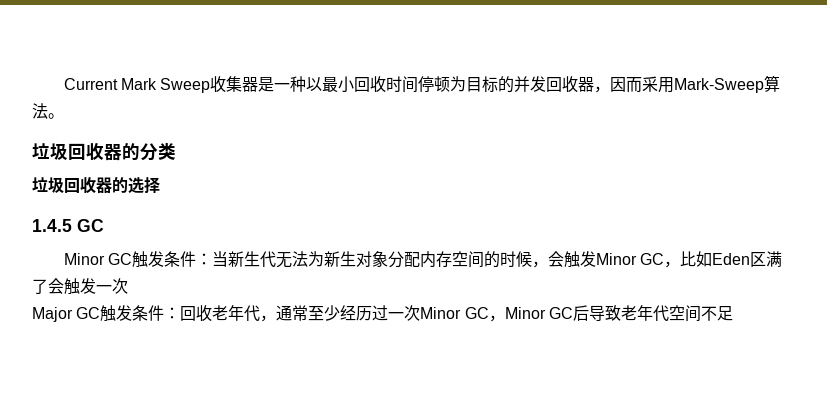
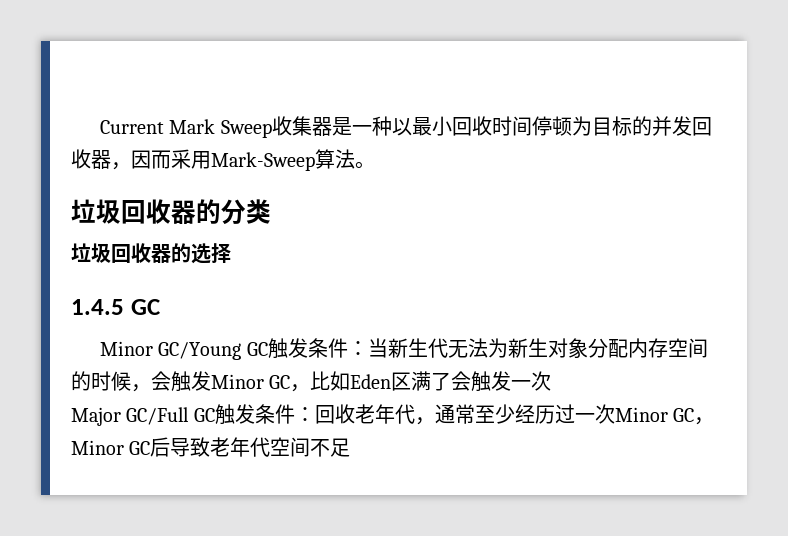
- Minor GC触发条件：当新生代无法为新生对象分配内存空间的时候，会触发Minor GC，比如Eden区满了会触发一次
+ Minor GC/Young GC触发条件：当新生代无法为新生对象分配内存空间的时候，会触发Minor GC，比如Eden区满了会触发一次
- Major GC触发条件：回收老年代，通常至少经历过一次Minor GC，Minor GC后导致老年代空间不足
+ Major GC/Full GC触发条件：回收老年代，通常至少经历过一次Minor GC，Minor GC后导致老年代空间不足

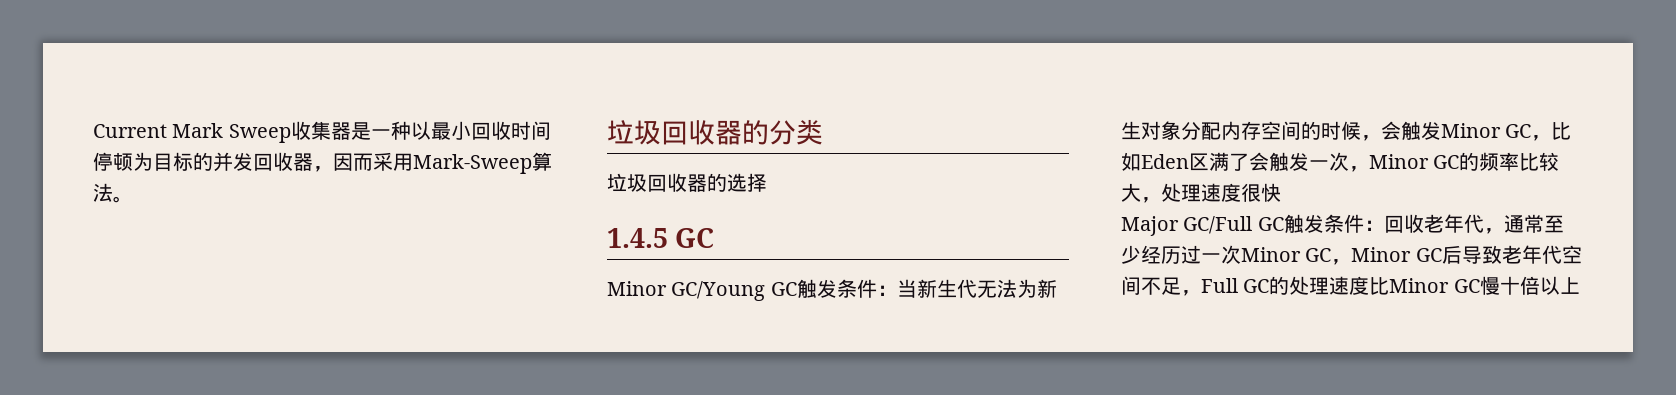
- Minor GC/Young GC触发条件：当新生代无法为新生对象分配内存空间的时候，会触发Minor GC，比如Eden区满了会触发一次
+ Minor GC/Young GC触发条件：当新生代无法为新生对象分配内存空间的时候，会触发Minor GC，比如Eden区满了会触发一次，Minor GC的频率比较大，处理速度很快
- Major GC/Full GC触发条件：回收老年代，通常至少经历过一次Minor GC，Minor GC后导致老年代空间不足
+ Major GC/Full GC触发条件：回收老年代，通常至少经历过一次Minor GC，Minor GC后导致老年代空间不足，Full GC的处理速度比Minor GC慢十倍以上

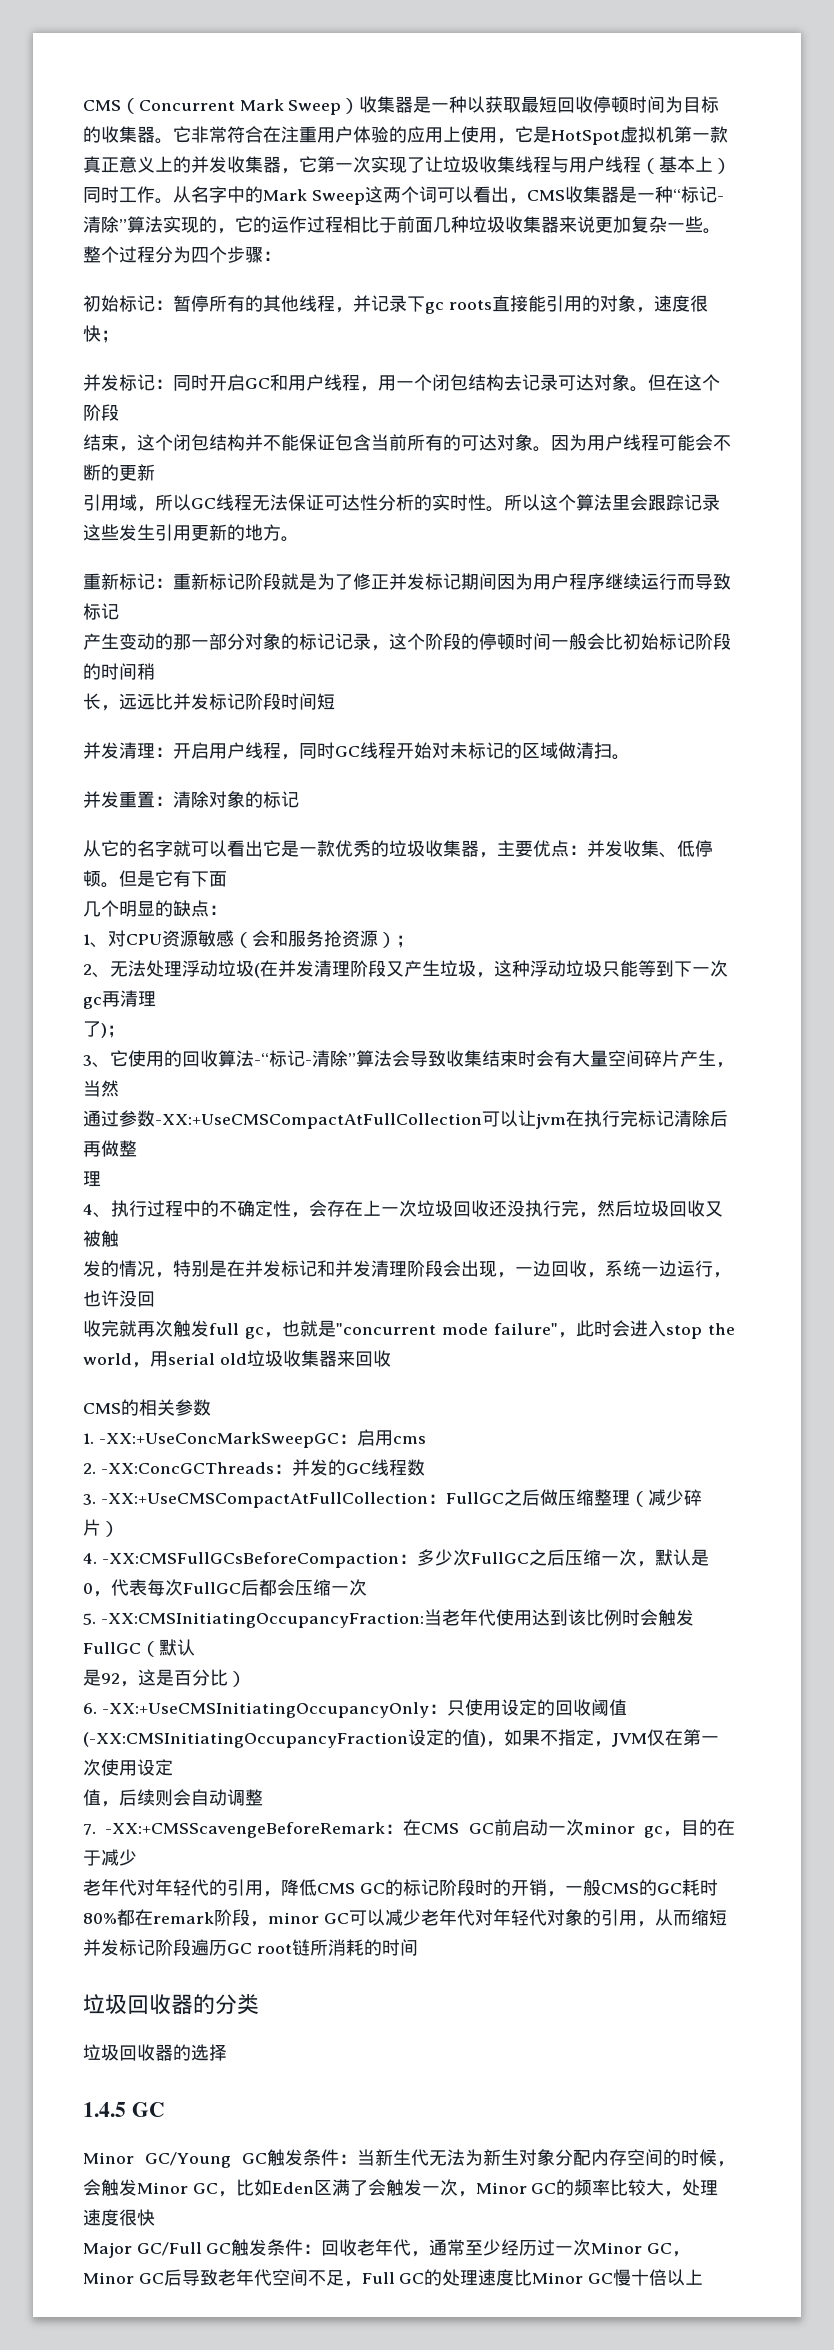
- Current Mark Sweep收集器是一种以最小回收时间停顿为目标的并发回收器，因而采用Mark-Sweep算法。
+ CMS（Concurrent Mark Sweep）收集器是一种以获取最短回收停顿时间为目标的收集器。它非常符合在注重用户体验的应用上使用，它是HotSpot虚拟机第一款真正意义上的并发收集器，它第一次实现了让垃圾收集线程与用户线程（基本上）同时工作。从名字中的Mark Sweep这两个词可以看出，CMS收集器是一种“标记-清除”算法实现的，它的运作过程相比于前面几种垃圾收集器来说更加复杂一些。整个过程分为四个步骤：
+ 初始标记：暂停所有的其他线程，并记录下gc roots直接能引用的对象，速度很快；
+ 并发标记：同时开启GC和用户线程，用一个闭包结构去记录可达对象。但在这个阶段
+ 结束，这个闭包结构并不能保证包含当前所有的可达对象。因为用户线程可能会不断的更新
+ 引用域，所以GC线程无法保证可达性分析的实时性。所以这个算法里会跟踪记录这些发生引用更新的地方。
+ 重新标记：重新标记阶段就是为了修正并发标记期间因为用户程序继续运行而导致标记
+ 产生变动的那一部分对象的标记记录，这个阶段的停顿时间一般会比初始标记阶段的时间稍
+ 长，远远比并发标记阶段时间短
+ 并发清理：开启用户线程，同时GC线程开始对未标记的区域做清扫。
+ 并发重置：清除对象的标记
+ 从它的名字就可以看出它是一款优秀的垃圾收集器，主要优点：并发收集、低停顿。但是它有下面
+ 几个明显的缺点：
+ 1、对CPU资源敏感（会和服务抢资源）；
+ 2、无法处理浮动垃圾(在并发清理阶段又产生垃圾，这种浮动垃圾只能等到下一次gc再清理
+ 了)；
+ 3、它使用的回收算法-“标记-清除”算法会导致收集结束时会有大量空间碎片产生，当然
+ 通过参数-XX:+UseCMSCompactAtFullCollection可以让jvm在执行完标记清除后再做整
+ 理
+ 4、执行过程中的不确定性，会存在上一次垃圾回收还没执行完，然后垃圾回收又被触
+ 发的情况，特别是在并发标记和并发清理阶段会出现，一边回收，系统一边运行，也许没回
+ 收完就再次触发full gc，也就是"concurrent mode failure"，此时会进入stop the world，用serial old垃圾收集器来回收
+ CMS的相关参数
+ 1. -XX:+UseConcMarkSweepGC：启用cms
+ 2. -XX:ConcGCThreads：并发的GC线程数
+ 3. -XX:+UseCMSCompactAtFullCollection：FullGC之后做压缩整理（减少碎片）
+ 4. -XX:CMSFullGCsBeforeCompaction：多少次FullGC之后压缩一次，默认是0，代表每次FullGC后都会压缩一次
+ 5. -XX:CMSInitiatingOccupancyFraction:当老年代使用达到该比例时会触发FullGC（默认
+ 是92，这是百分比）
+ 6. -XX:+UseCMSInitiatingOccupancyOnly：只使用设定的回收阈值(-XX:CMSInitiatingOccupancyFraction设定的值)，如果不指定，JVM仅在第一次使用设定
+ 值，后续则会自动调整
+ 7. -XX:+CMSScavengeBeforeRemark：在CMS GC前启动一次minor gc，目的在于减少
+ 老年代对年轻代的引用，降低CMS GC的标记阶段时的开销，一般CMS的GC耗时80%都在remark阶段，minor GC可以减少老年代对年轻代对象的引用，从而缩短并发标记阶段遍历GC root链所消耗的时间

